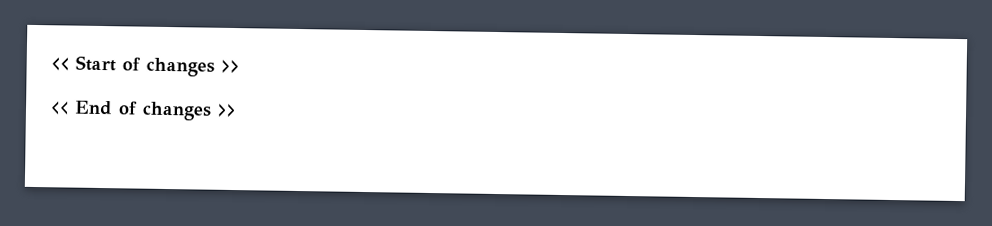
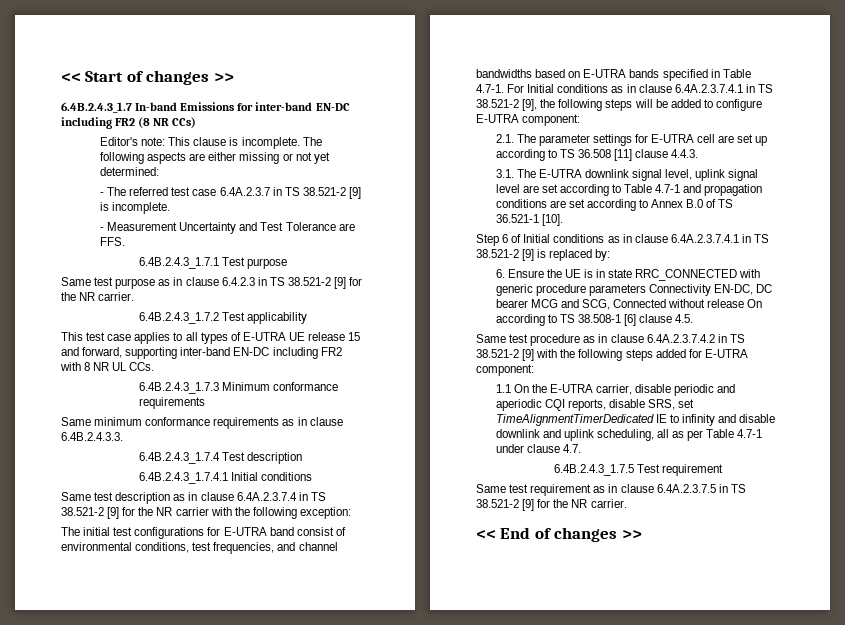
+ 6.4B.2.4.3_1.7 In-band Emissions for inter-band EN-DC including FR2 (8 NR CCs)
+ Editor's note: This clause is incomplete. The following aspects are either missing or not yet determined:
+ - The referred test case 6.4A.2.3.7 in TS 38.521-2 [9] is incomplete.
+ - Measurement Uncertainty and Test Tolerance are FFS.
+ 6.4B.2.4.3_1.7.1 Test purpose
+ Same test purpose as in clause 6.4.2.3 in TS 38.521-2 [9] for the NR carrier.
+ 6.4B.2.4.3_1.7.2 Test applicability
+ This test case applies to all types of E-UTRA UE release 15 and forward, supporting inter-band EN-DC including FR2 with 8 NR UL CCs.
+ 6.4B.2.4.3_1.7.3 Minimum conformance requirements
+ Same minimum conformance requirements as in clause 6.4B.2.4.3.3.
+ 6.4B.2.4.3_1.7.4 Test description
+ 6.4B.2.4.3_1.7.4.1 Initial conditions
+ Same test description as in clause 6.4A.2.3.7.4 in TS 38.521-2 [9] for the NR carrier with the following exception:
+ The initial test configurations for E-UTRA band consist of environmental conditions, test frequencies, and channel bandwidths based on E-UTRA bands specified in Table 4.7-1. For Initial conditions as in clause 6.4A.2.3.7.4.1 in TS 38.521-2 [9], the following steps will be added to configure E-UTRA component:
+ 2.1. The parameter settings for E-UTRA cell are set up according to TS 36.508 [11] clause 4.4.3.
+ 3.1. The E-UTRA downlink signal level, uplink signal level are set according to Table 4.7-1 and propagation conditions are set according to Annex B.0 of TS 36.521-1 [10].
+ Step 6 of Initial conditions as in clause 6.4A.2.3.7.4.1 in TS 38.521-2 [9] is replaced by:
+ 6. Ensure the UE is in state RRC_CONNECTED with generic procedure parameters Connectivity EN-DC, DC bearer MCG and SCG, Connected without release On according to TS 38.508-1 [6] clause 4.5.
+ Same test procedure as in clause 6.4A.2.3.7.4.2 in TS 38.521-2 [9] with the following steps added for E-UTRA component:
+ 1.1 On the E-UTRA carrier, disable periodic and aperiodic CQI reports, disable SRS, set TimeAlignmentTimerDedicated IE to infinity and disable downlink and uplink scheduling, all as per Table 4.7-1 under clause 4.7.
+ 6.4B.2.4.3_1.7.5 Test requirement
+ Same test requirement as in clause 6.4A.2.3.7.5 in TS 38.521-2 [9] for the NR carrier.

